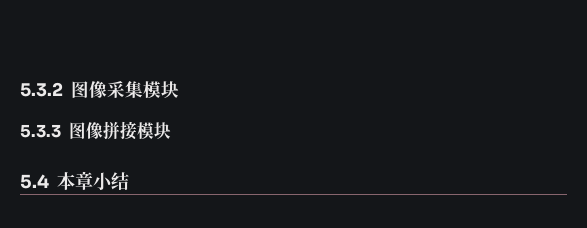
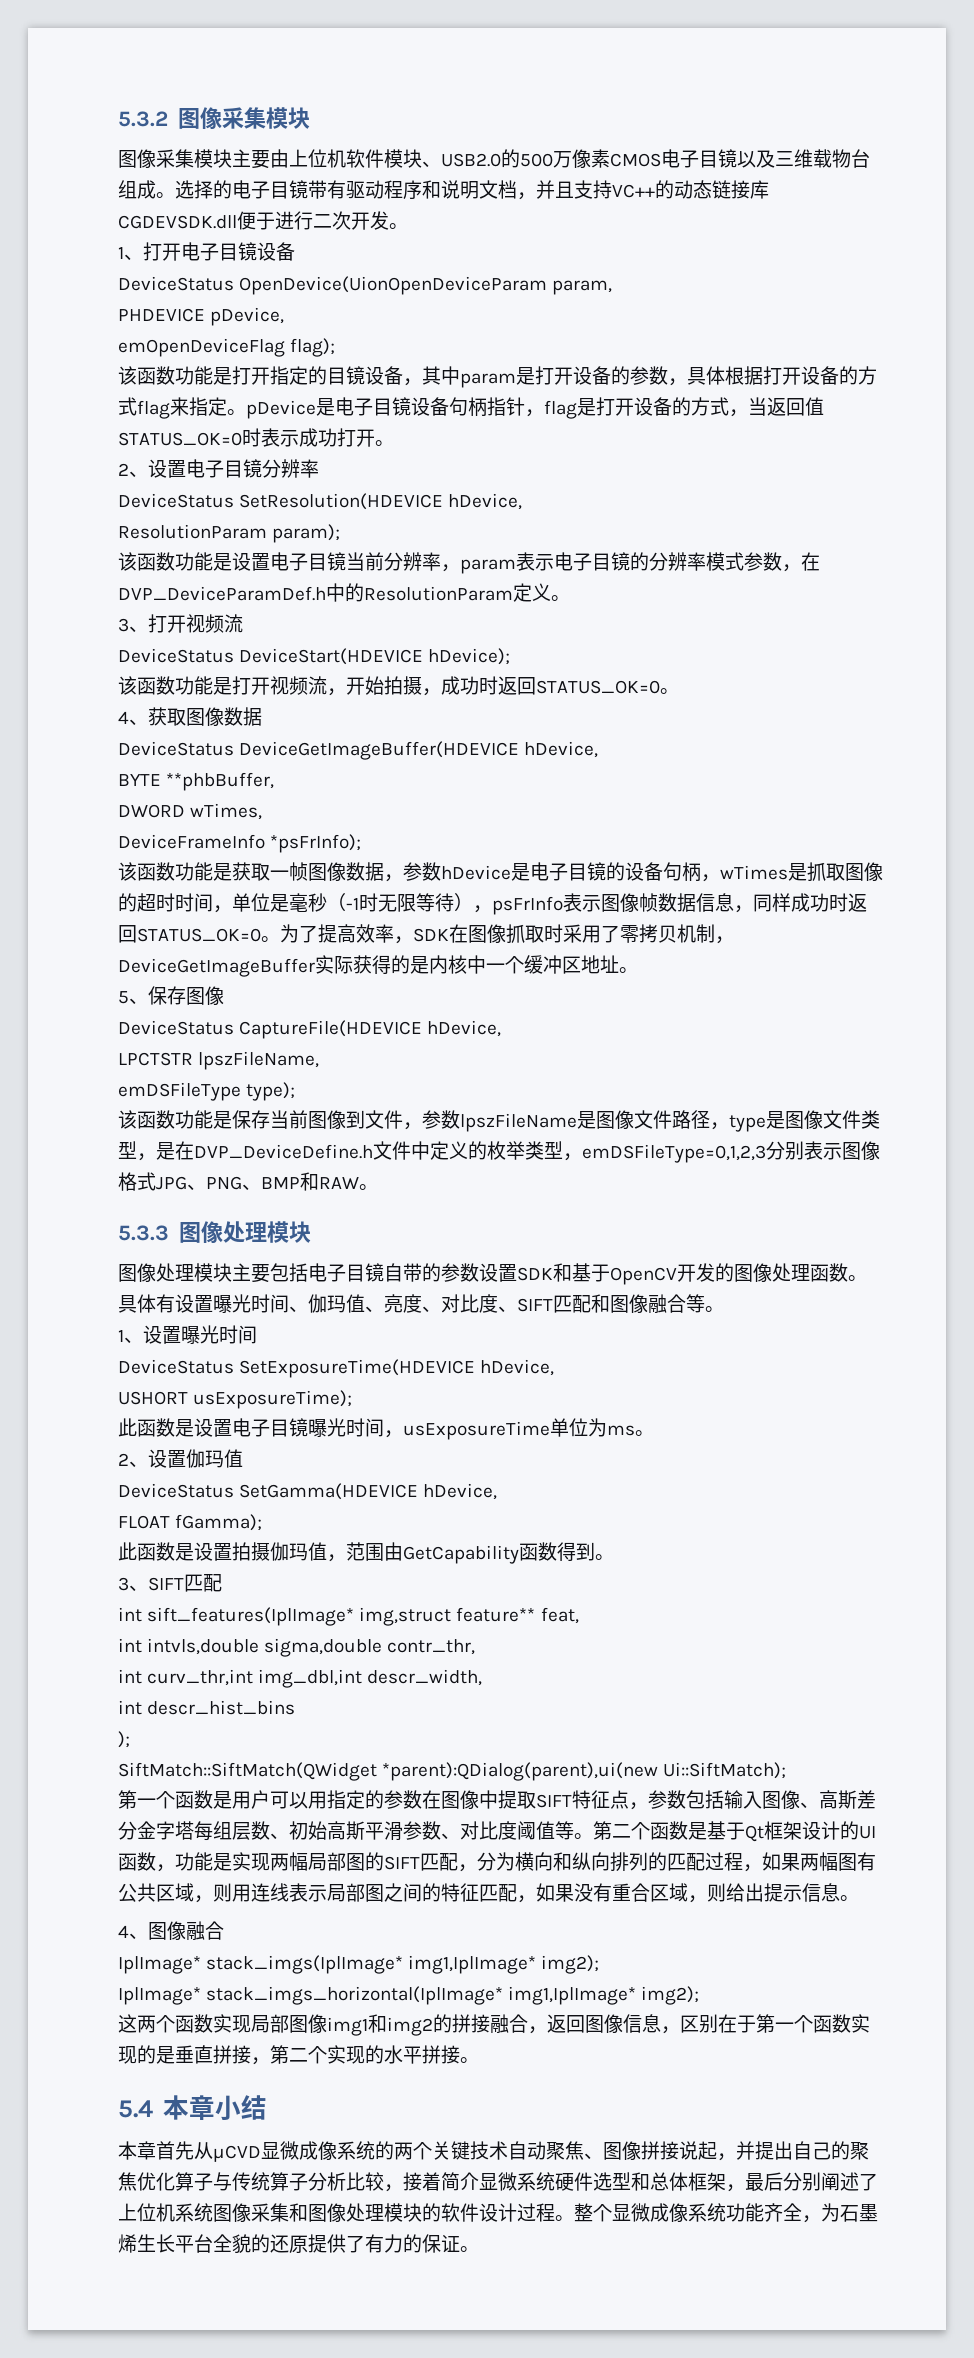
- 5.3.3图像拼接模块
+ 图像采集模块主要由上位机软件模块、USB2.0的500万像素CMOS电子目镜以及三维载物台组成。选择的电子目镜带有驱动程序和说明文档，并且支持VC++的动态链接库CGDEVSDK.dll便于进行二次开发。
+ 1、打开电子目镜设备
+ DeviceStatus OpenDevice(UionOpenDeviceParam param,
+ PHDEVICE pDevice,
+ emOpenDeviceFlag flag);
+ 该函数功能是打开指定的目镜设备，其中param是打开设备的参数，具体根据打开设备的方式flag来指定。pDevice是电子目镜设备句柄指针，flag是打开设备的方式，当返回值STATUS_OK=0时表示成功打开。
+ 2、设置电子目镜分辨率
+ DeviceStatus SetResolution(HDEVICE hDevice,
+ ResolutionParam param);
+ 该函数功能是设置电子目镜当前分辨率，param表示电子目镜的分辨率模式参数，在DVP_DeviceParamDef.h中的ResolutionParam定义。
+ 3、打开视频流
+ DeviceStatus DeviceStart(HDEVICE hDevice);
+ 该函数功能是打开视频流，开始拍摄，成功时返回STATUS_OK=0。
+ 4、获取图像数据
+ DeviceStatus DeviceGetImageBuffer(HDEVICE hDevice,
+ BYTE **phbBuffer,
+ DWORD wTimes,
+ DeviceFrameInfo *psFrInfo);
+ 该函数功能是获取一帧图像数据，参数hDevice是电子目镜的设备句柄，wTimes是抓取图像的超时时间，单位是毫秒（-1时无限等待），psFrInfo表示图像帧数据信息，同样成功时返回STATUS_OK=0。为了提高效率，SDK在图像抓取时采用了零拷贝机制，DeviceGetImageBuffer实际获得的是内核中一个缓冲区地址。
+ 5、保存图像
+ DeviceStatus CaptureFile(HDEVICE hDevice,
+ LPCTSTR lpszFileName,
+ emDSFileType type);
+ 该函数功能是保存当前图像到文件，参数lpszFileName是图像文件路径，type是图像文件类型，是在DVP_DeviceDefine.h文件中定义的枚举类型，emDSFileType=0,1,2,3分别表示图像格式JPG、PNG、BMP和RAW。
+ 5.3.3图像处理模块
+ 图像处理模块主要包括电子目镜自带的参数设置SDK和基于OpenCV开发的图像处理函数。具体有设置曝光时间、伽玛值、亮度、对比度、SIFT匹配和图像融合等。
+ 1、设置曝光时间
+ DeviceStatus SetExposureTime(HDEVICE hDevice,
+ USHORT usExposureTime);
+ 此函数是设置电子目镜曝光时间，usExposureTime单位为ms。
+ 2、设置伽玛值
+ DeviceStatus SetGamma(HDEVICE hDevice,
+ FLOAT fGamma);
+ 此函数是设置拍摄伽玛值，范围由GetCapability函数得到。
+ 3、SIFT匹配
+ int sift_features(IplImage* img,struct feature** feat,
+ int intvls,double sigma,double contr_thr,
+ int curv_thr,int img_dbl,int descr_width,
+ int descr_hist_bins
+ );
+ SiftMatch::SiftMatch(QWidget *parent):QDialog(parent),ui(new Ui::SiftMatch);
+ 第一个函数是用户可以用指定的参数在图像中提取SIFT特征点，参数包括输入图像、高斯差分金字塔每组层数、初始高斯平滑参数、对比度阈值等。第二个函数是基于Qt框架设计的UI函数，功能是实现两幅局部图的SIFT匹配，分为横向和纵向排列的匹配过程，如果两幅图有公共区域，则用连线表示局部图之间的特征匹配，如果没有重合区域，则给出提示信息。
+ 4、图像融合
+ IplImage* stack_imgs(IplImage* img1,IplImage* img2);
+ IplImage* stack_imgs_horizontal(IplImage* img1,IplImage* img2);
+ 这两个函数实现局部图像img1和img2的拼接融合，返回图像信息，区别在于第一个函数实现的是垂直拼接，第二个实现的水平拼接。
  5.4本章小结
+ 本章首先从μCVD显微成像系统的两个关键技术自动聚焦、图像拼接说起，并提出自己的聚焦优化算子与传统算子分析比较，接着简介显微系统硬件选型和总体框架，最后分别阐述了上位机系统图像采集和图像处理模块的软件设计过程。整个显微成像系统功能齐全，为石墨烯生长平台全貌的还原提供了有力的保证。

